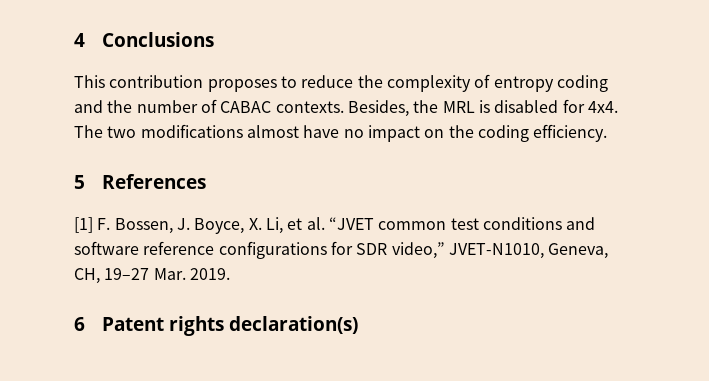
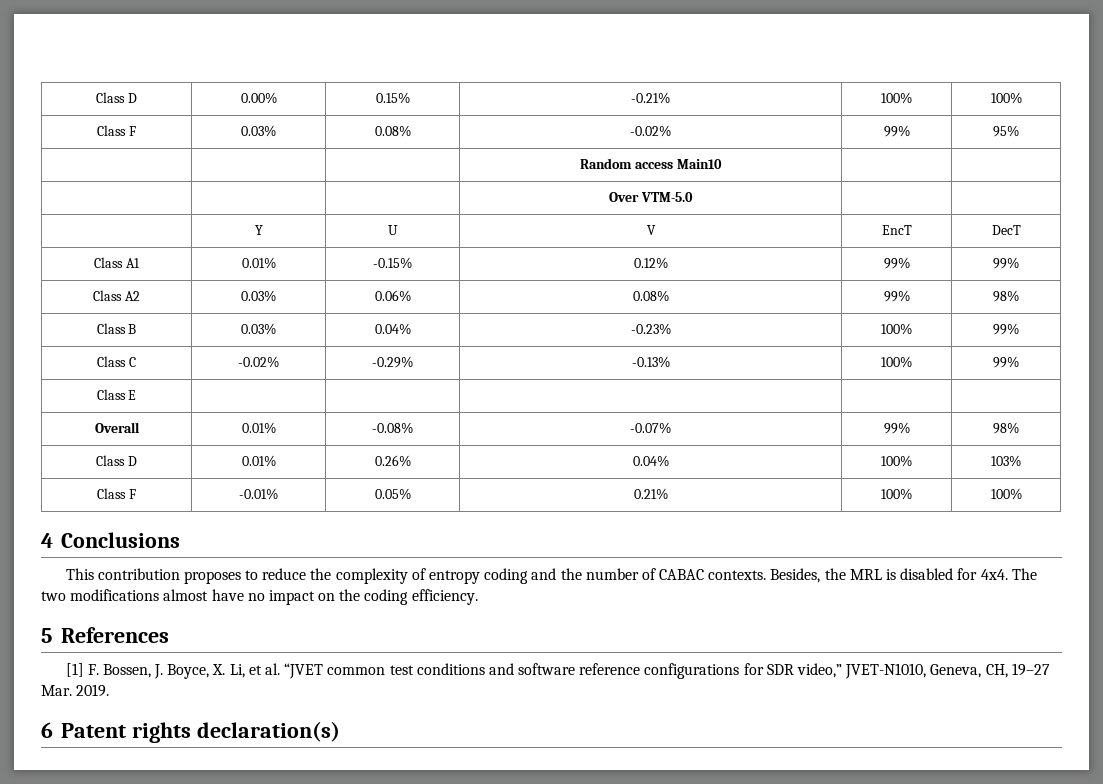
+ Class D | 0.00% | 0.15% | -0.21% | 100% | 100%
+ Class F | 0.03% | 0.08% | -0.02% | 99% | 95%
+ | | | Random access Main10 | |
+ | | | Over VTM-5.0 | |
+ | Y | U | V | EncT | DecT
+ Class A1 | 0.01% | -0.15% | 0.12% | 99% | 99%
+ Class A2 | 0.03% | 0.06% | 0.08% | 99% | 98%
+ Class B | 0.03% | 0.04% | -0.23% | 100% | 99%
+ Class C | -0.02% | -0.29% | -0.13% | 100% | 99%
+ Class E | | | | |
+ Overall | 0.01% | -0.08% | -0.07% | 99% | 98%
+ Class D | 0.01% | 0.26% | 0.04% | 100% | 103%
+ Class F | -0.01% | 0.05% | 0.21% | 100% | 100%

